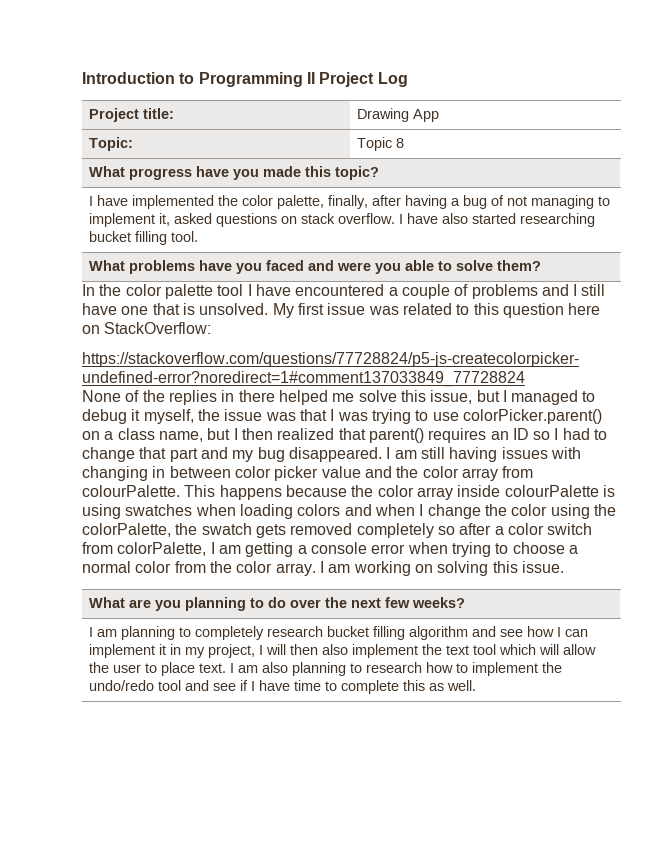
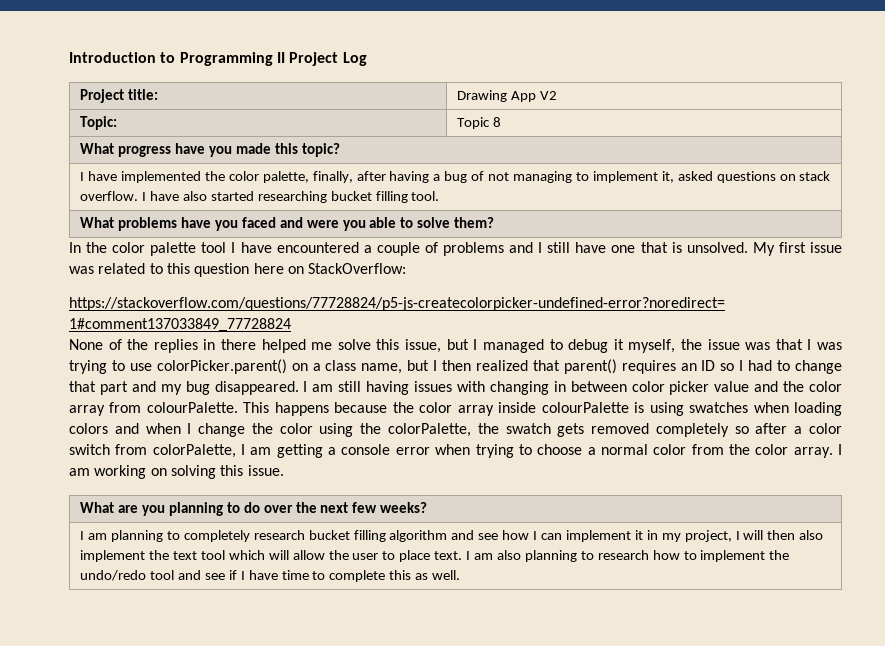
- Project title: | Drawing App
+ Project title: | Drawing App V2

